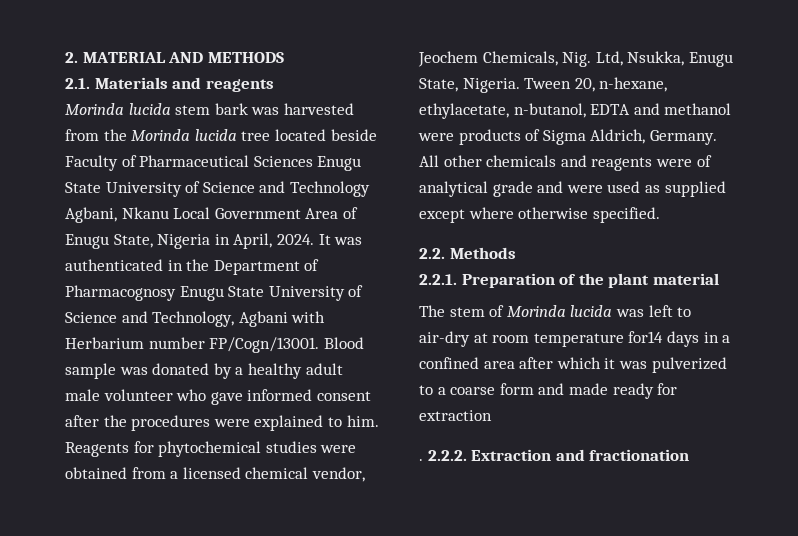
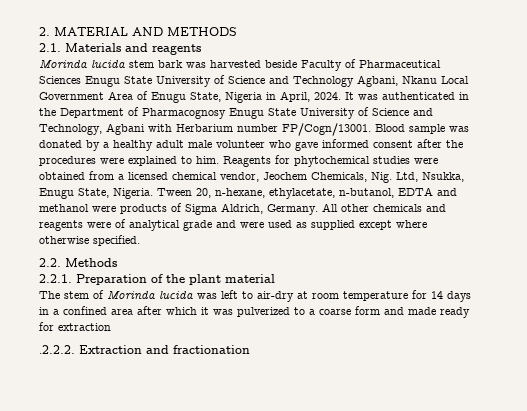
- Morinda lucida stem bark was harvested from the Morinda lucida tree located beside Faculty of Pharmaceutical Sciences Enugu State University of Science and Technology Agbani, Nkanu Local Government Area of Enugu State, Nigeria in April, 2024.
+ Morinda lucida stem bark was harvested beside Faculty of Pharmaceutical Sciences Enugu State University of Science and Technology Agbani, Nkanu Local Government Area of Enugu State, Nigeria in April, 2024.
- The stem of Morinda lucida was left to air-dry at room temperature for14 days in a confined area after which it was pulverized to a coarse form and made ready for extraction
+ The stem of Morinda lucida was left to air-dry at room temperature for 14 days in a confined area after which it was pulverized to a coarse form and made ready for extraction
- . 2.2.2. Extraction and fractionation
+ .2.2.2. Extraction and fractionation

